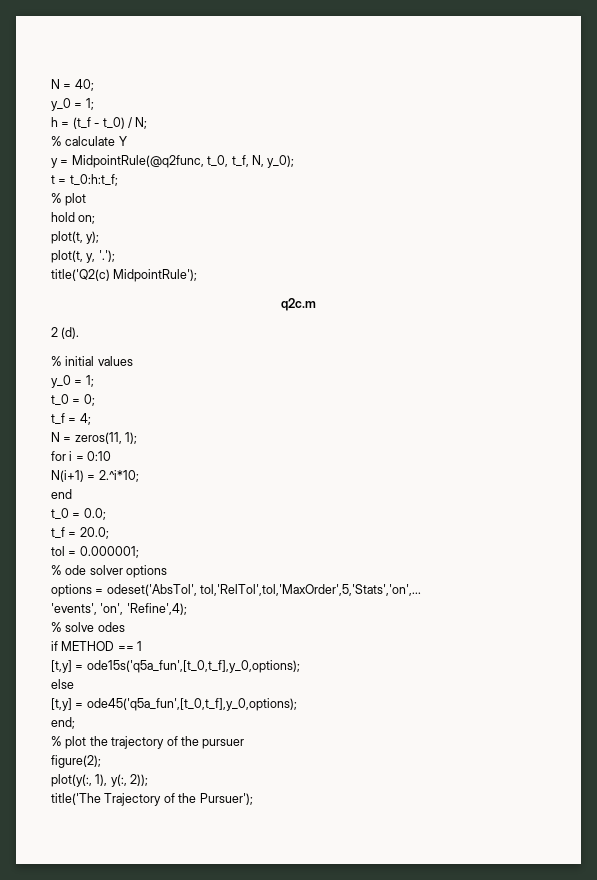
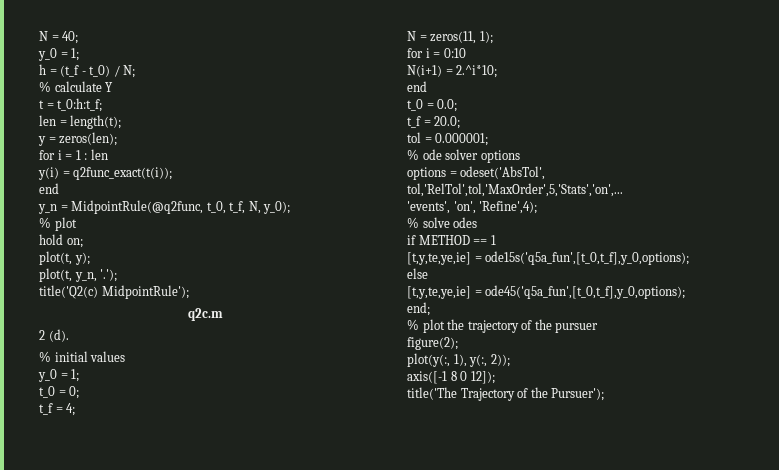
- y = MidpointRule(@q2func, t_0, t_f, N, y_0);
+ t = t_0:h:t_f;
+ len = length(t);
+ y = zeros(len);
+ for i = 1 : len
+ y(i) = q2func_exact(t(i));
+ end
+ y_n = MidpointRule(@q2func, t_0, t_f, N, y_0);
- t = t_0:h:t_f;
- plot(t, y, '.');
+ plot(t, y_n, '.');
- [t,y] = ode15s('q5a_fun',[t_0,t_f],y_0,options);
+ [t,y,te,ye,ie] = ode15s('q5a_fun',[t_0,t_f],y_0,options);
- [t,y] = ode45('q5a_fun',[t_0,t_f],y_0,options);
+ [t,y,te,ye,ie] = ode45('q5a_fun',[t_0,t_f],y_0,options);
+ axis([-1 8 0 12]);

